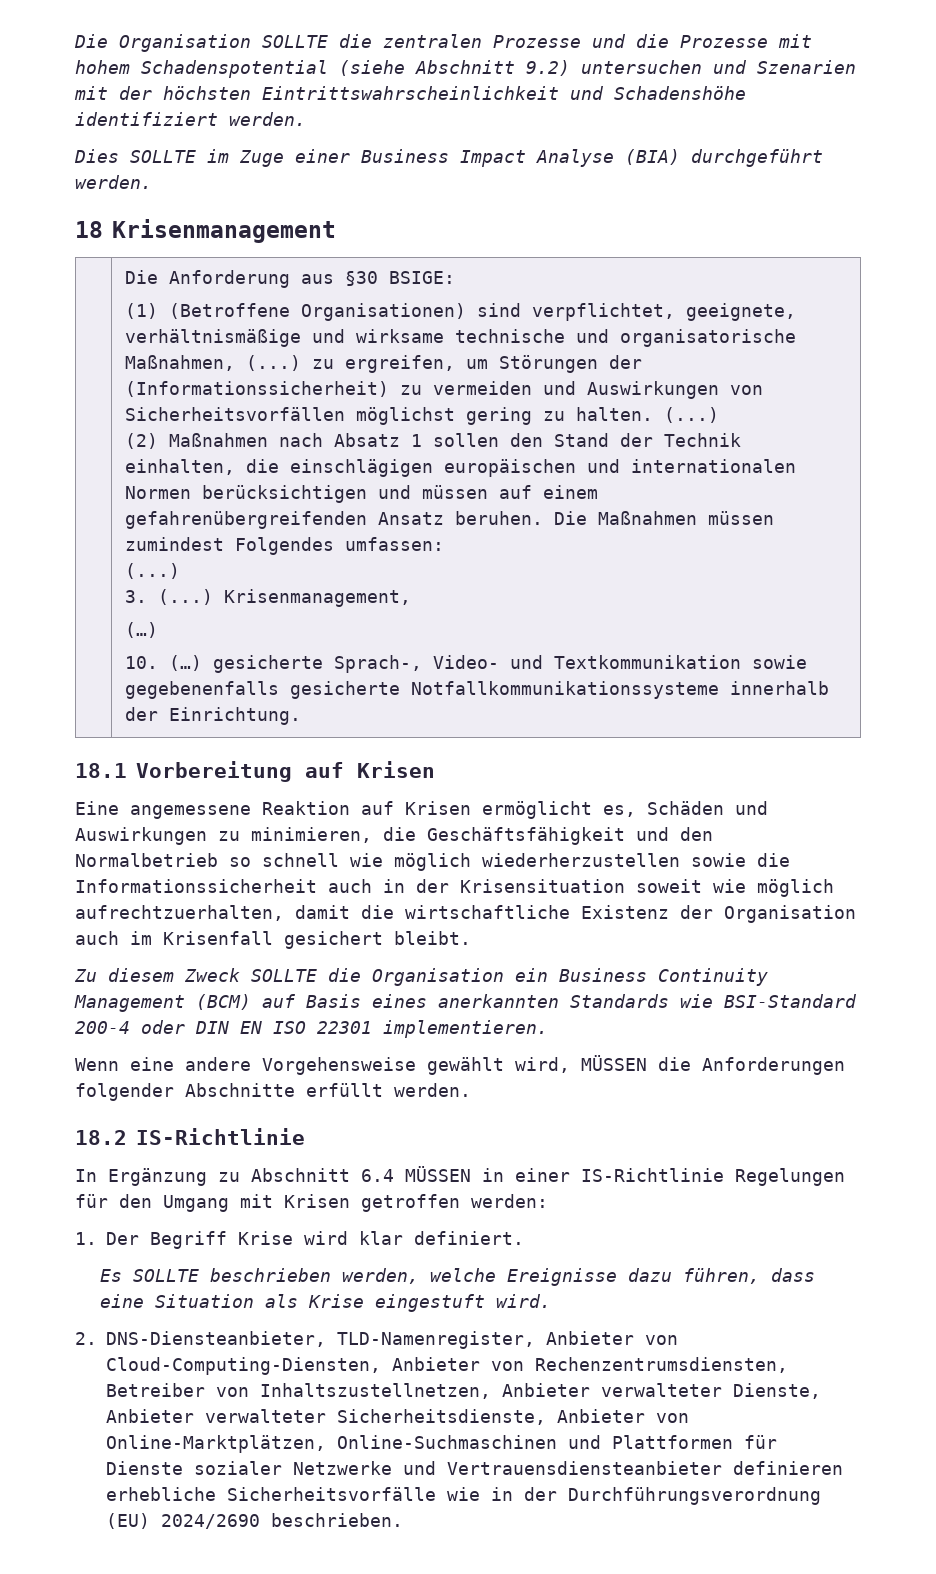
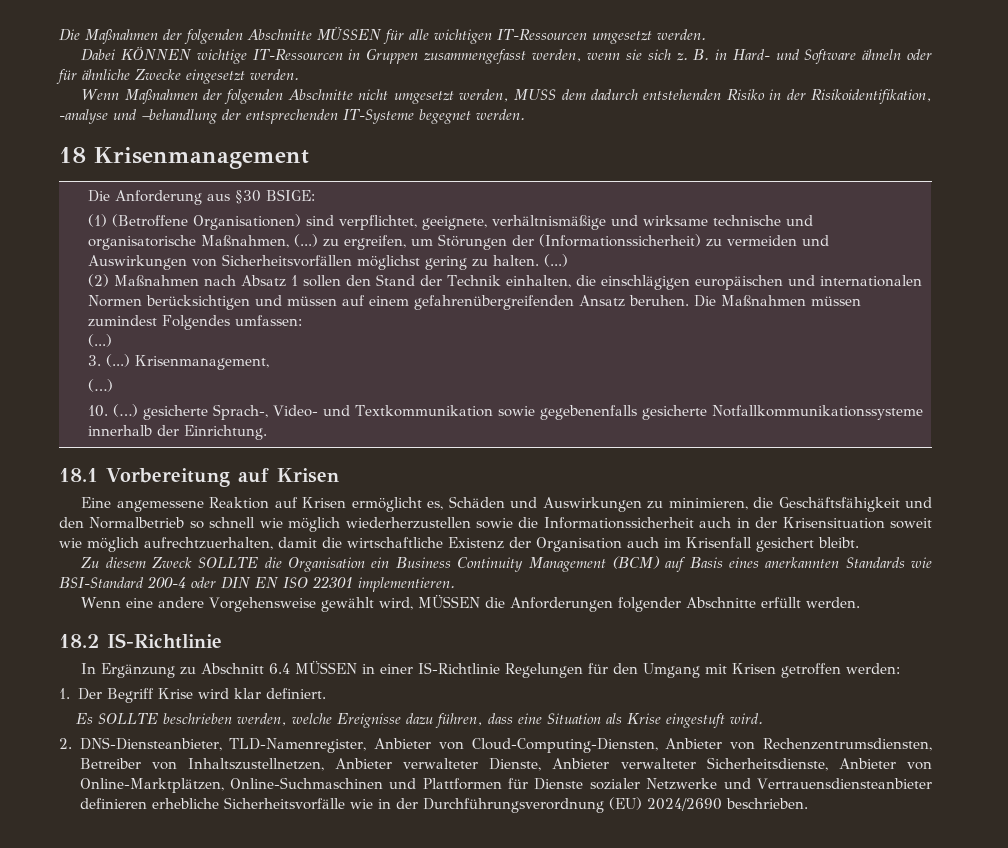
- Die Organisation SOLLTE die zentralen Prozesse und die Prozesse mit hohem Schadenspotential (siehe Abschnitt 9.2) untersuchen und Szenarien mit der höchsten Eintrittswahrscheinlichkeit und Schadenshöhe identifiziert werden.
- Dies SOLLTE im Zuge einer Business Impact Analyse (BIA) durchgeführt werden.
+ Die Maßnahmen der folgenden Abschnitte MÜSSEN für alle wichtigen IT-Ressourcen umgesetzt werden.
+ Dabei KÖNNEN wichtige IT-Ressourcen in Gruppen zusammengefasst werden, wenn sie sich z. B. in Hard- und Software ähneln oder für ähnliche Zwecke eingesetzt werden.
+ Wenn Maßnahmen der folgenden Abschnitte nicht umgesetzt werden, MUSS dem dadurch entstehenden Risiko in der Risikoidentifikation, -analyse und –behandlung der entsprechenden IT-Systeme begegnet werden.

